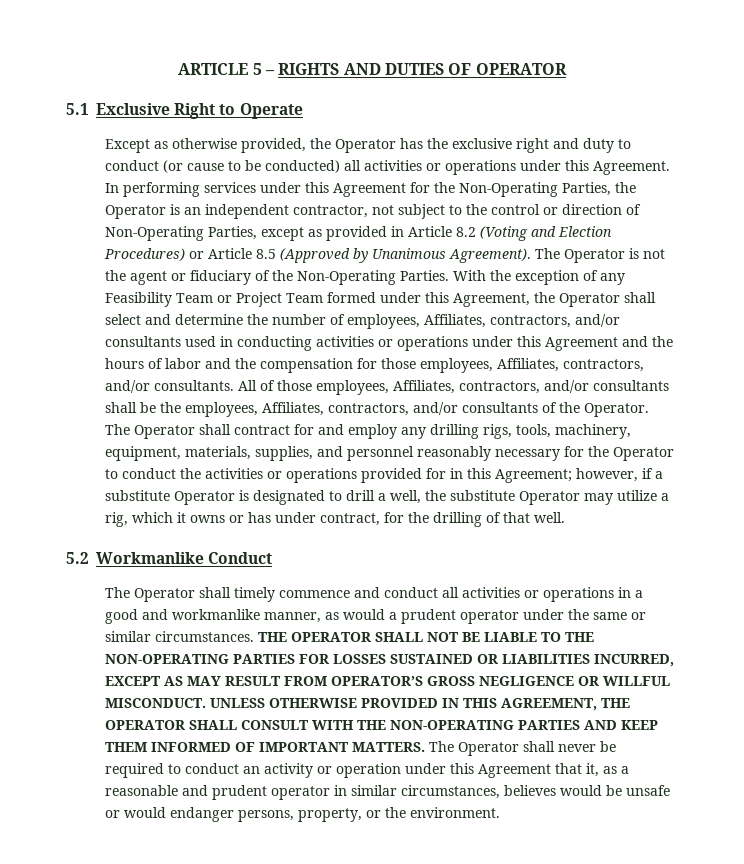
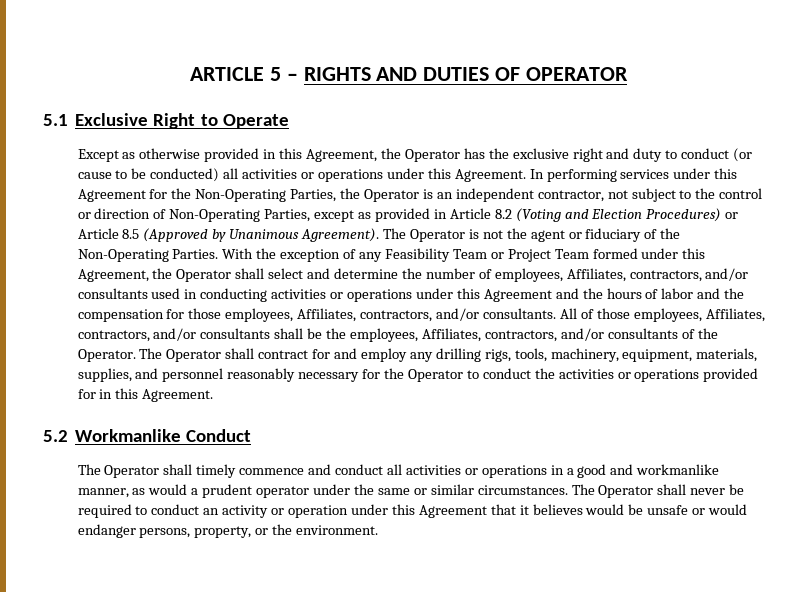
- Except as otherwise provided, the Operator has the exclusive right and duty to conduct (or cause to be conducted) all activities or operations under this Agreement.
+ Except as otherwise provided in this Agreement, the Operator has the exclusive right and duty to conduct (or cause to be conducted) all activities or operations under this Agreement.
- The Operator shall contract for and employ any drilling rigs, tools, machinery, equipment, materials, supplies, and personnel reasonably necessary for the Operator to conduct the activities or operations provided for in this Agreement; however, if a substitute Operator is designated to drill a well, the substitute Operator may utilize a rig, which it owns or has under contract, for the drilling of that well.
+ The Operator shall contract for and employ any drilling rigs, tools, machinery, equipment, materials, supplies, and personnel reasonably necessary for the Operator to conduct the activities or operations provided for in this Agreement.
- THE OPERATOR SHALL NOT BE LIABLE TO THE NON-OPERATING PARTIES FOR LOSSES SUSTAINED OR LIABILITIES INCURRED, EXCEPT AS MAY RESULT FROM OPERATOR’S GROSS NEGLIGENCE OR WILLFUL MISCONDUCT. UNLESS OTHERWISE PROVIDED IN THIS AGREEMENT, THE OPERATOR SHALL CONSULT WITH THE NON-OPERATING PARTIES AND KEEP THEM INFORMED OF IMPORTANT MATTERS.
- The Operator shall never be required to conduct an activity or operation under this Agreement that it, as a reasonable and prudent operator in similar circumstances, believes would be unsafe or would endanger persons, property, or the environment.
+ The Operator shall never be required to conduct an activity or operation under this Agreement that it believes would be unsafe or would endanger persons, property, or the environment.

